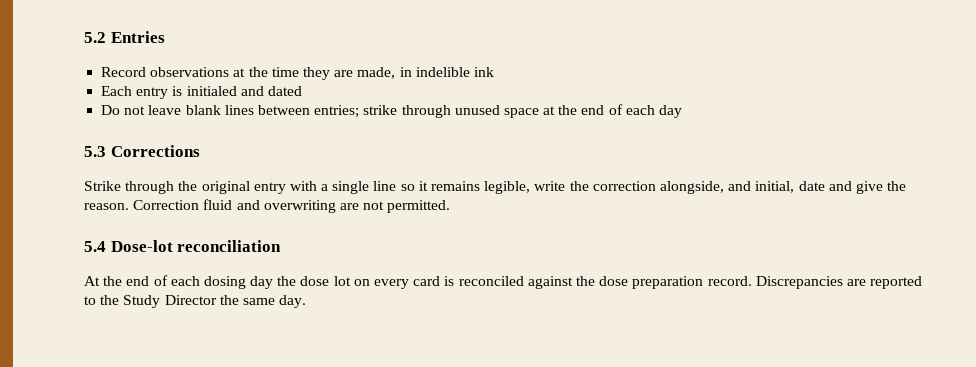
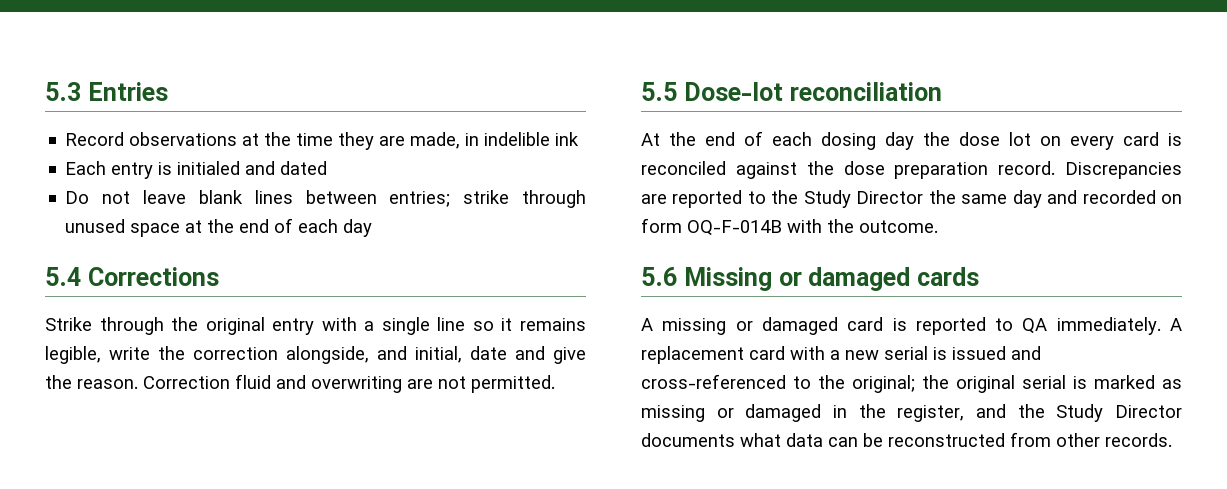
- 5.2 Entries
+ 5.3 Entries
- 5.3 Corrections
+ 5.4 Corrections
- 5.4 Dose-lot reconciliation
+ 5.5 Dose-lot reconciliation
- Discrepancies are reported to the Study Director the same day.
+ Discrepancies are reported to the Study Director the same day and recorded on form OQ-F-014B with the outcome.
+ 5.6 Missing or damaged cards
+ A missing or damaged card is reported to QA immediately. A replacement card with a new serial is issued and cross-referenced to the original; the original serial is marked as missing or damaged in the register, and the Study Director documents what data can be reconstructed from other records.

